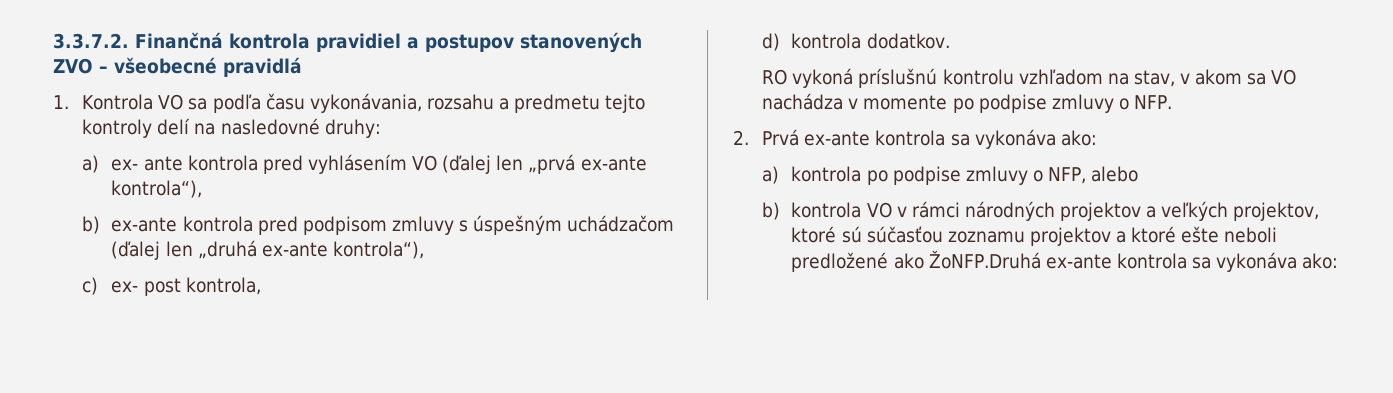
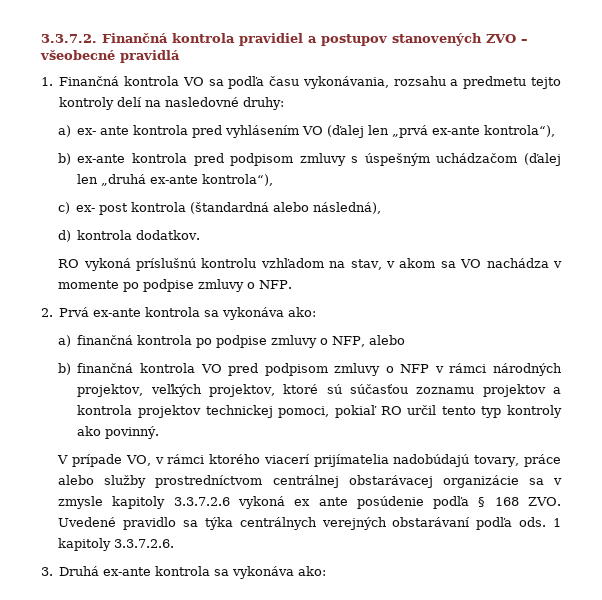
- 1. Kontrola VO sa podľa času vykonávania, rozsahu a predmetu tejto kontroly delí na nasledovné druhy:
+ 1. Finančná kontrola VO sa podľa času vykonávania, rozsahu a predmetu tejto kontroly delí na nasledovné druhy:
- c) ex- post kontrola,
+ c) ex- post kontrola (štandardná alebo následná),
- a) kontrola po podpise zmluvy o NFP, alebo
+ a) finančná kontrola po podpise zmluvy o NFP, alebo
- b) kontrola VO v rámci národných projektov a veľkých projektov, ktoré sú súčasťou zoznamu projektov a ktoré ešte neboli predložené ako ŽoNFP.Druhá ex-ante kontrola sa vykonáva ako:
+ b) finančná kontrola VO pred podpisom zmluvy o NFP v rámci národných projektov, veľkých projektov, ktoré sú súčasťou zoznamu projektov a kontrola projektov technickej pomoci, pokiaľ RO určil tento typ kontroly ako povinný.
+ V prípade VO, v rámci ktorého viacerí prijímatelia nadobúdajú tovary, práce alebo služby prostredníctvom centrálnej obstarávacej organizácie sa v zmysle kapitoly 3.3.7.2.6 vykoná ex ante posúdenie podľa § 168 ZVO. Uvedené pravidlo sa týka centrálnych verejných obstarávaní podľa ods. 1 kapitoly 3.3.7.2.6.
+ 3. Druhá ex-ante kontrola sa vykonáva ako:

